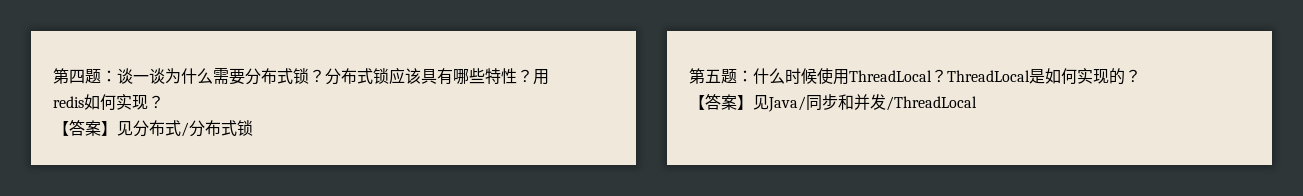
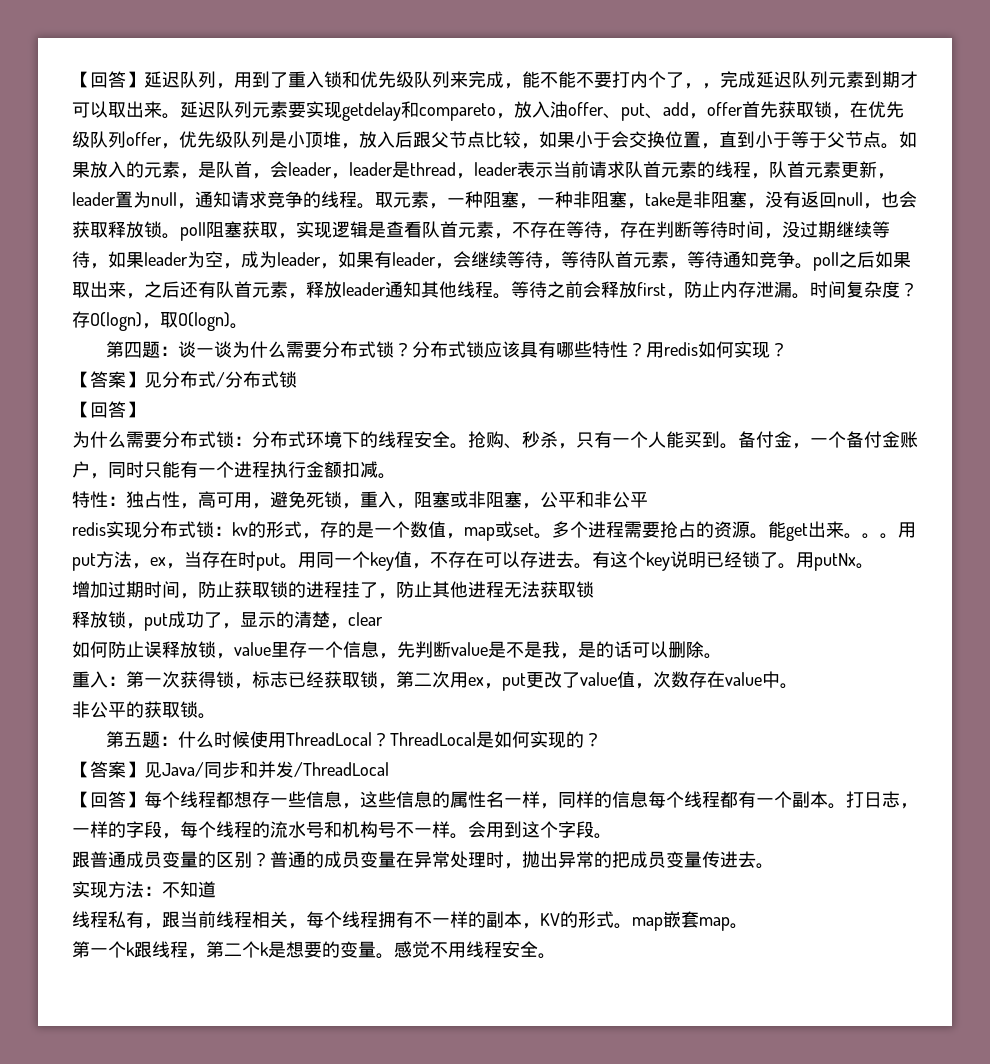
+ 【回答】延迟队列，用到了重入锁和优先级队列来完成，能不能不要打内个了，，完成延迟队列元素到期才可以取出来。延迟队列元素要实现getdelay和compareto，放入油offer、put、add，offer首先获取锁，在优先级队列offer，优先级队列是小顶堆，放入后跟父节点比较，如果小于会交换位置，直到小于等于父节点。如果放入的元素，是队首，会leader，leader是thread，leader表示当前请求队首元素的线程，队首元素更新，leader置为null，通知请求竞争的线程。取元素，一种阻塞，一种非阻塞，take是非阻塞，没有返回null，也会获取释放锁。poll阻塞获取，实现逻辑是查看队首元素，不存在等待，存在判断等待时间，没过期继续等待，如果leader为空，成为leader，如果有leader，会继续等待，等待队首元素，等待通知竞争。poll之后如果取出来，之后还有队首元素，释放leader通知其他线程。等待之前会释放first，防止内存泄漏。时间复杂度？存O(logn)，取O(logn)。
  【答案】见分布式/分布式锁
+ 【回答】
+ 为什么需要分布式锁：分布式环境下的线程安全。抢购、秒杀，只有一个人能买到。备付金，一个备付金账户，同时只能有一个进程执行金额扣减。
+ 特性：独占性，高可用，避免死锁，重入，阻塞或非阻塞，公平和非公平
+ redis实现分布式锁：kv的形式，存的是一个数值，map或set。多个进程需要抢占的资源。能get出来。。。用put方法，ex，当存在时put。用同一个key值，不存在可以存进去。有这个key说明已经锁了。用putNx。
+ 增加过期时间，防止获取锁的进程挂了，防止其他进程无法获取锁
+ 释放锁，put成功了，显示的清楚，clear
+ 如何防止误释放锁，value里存一个信息，先判断value是不是我，是的话可以删除。
+ 重入：第一次获得锁，标志已经获取锁，第二次用ex，put更改了value值，次数存在value中。
+ 非公平的获取锁。
+ 【回答】每个线程都想存一些信息，这些信息的属性名一样，同样的信息每个线程都有一个副本。打日志，一样的字段，每个线程的流水号和机构号不一样。会用到这个字段。
+ 跟普通成员变量的区别？普通的成员变量在异常处理时，抛出异常的把成员变量传进去。
+ 实现方法：不知道
+ 线程私有，跟当前线程相关，每个线程拥有不一样的副本，KV的形式。map嵌套map。
+ 第一个k跟线程，第二个k是想要的变量。感觉不用线程安全。

